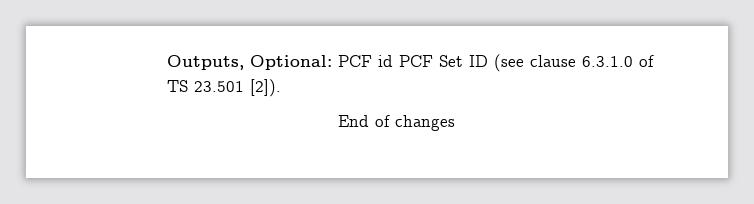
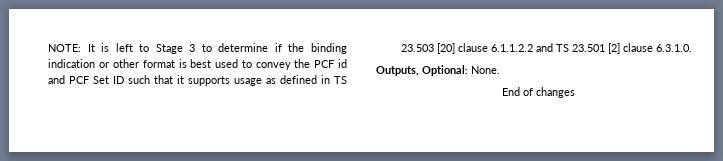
- Outputs, Optional: PCF id PCF Set ID (see clause 6.3.1.0 of TS 23.501 [2]).
+ NOTE: It is left to Stage 3 to determine if the binding indication or other format is best used to convey the PCF id and PCF Set ID such that it supports usage as defined in TS 23.503 [20] clause 6.1.1.2.2 and TS 23.501 [2] clause 6.3.1.0.
+ Outputs, Optional: None.

